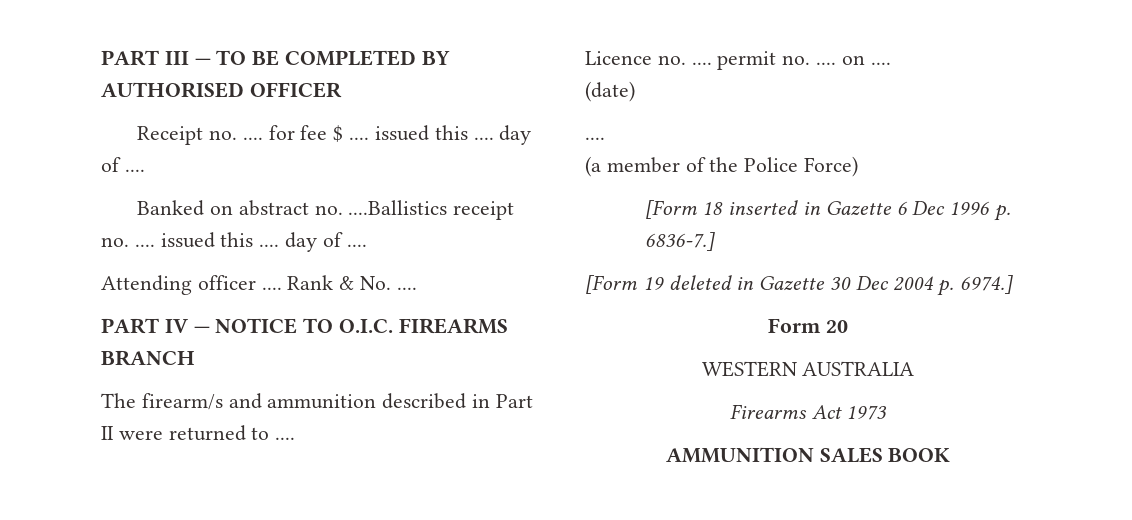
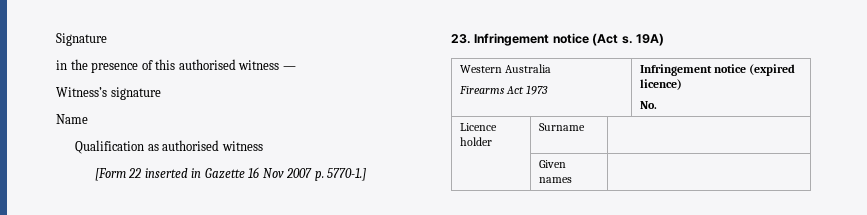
- PART III — TO BE COMPLETED BY AUTHORISED OFFICER
- Receipt no. .... for fee $ .... issued this .... day of ....
- Banked on abstract no. ....Ballistics receipt no. .... issued this .... day of ....
- Attending officer .... Rank & No. ....
- PART IV — NOTICE TO O.I.C. FIREARMS BRANCH
- The firearm/s and ammunition described in Part II were returned to ....
- Licence no. .... permit no. .... on ....
- (date)
- ....
- (a member of the Police Force)
- [Form 18 inserted in Gazette 6 Dec 1996 p. 6836-7.]
- [Form 19 deleted in Gazette 30 Dec 2004 p. 6974.]
- Form 20
- WESTERN AUSTRALIA
- Firearms Act 1973
- AMMUNITION SALES BOOK
+ Signature
+ in the presence of this authorised witness —
+ Witness’s signature
+ Name
+ Qualification as authorised witness
+ [Form 22 inserted in Gazette 16 Nov 2007 p. 5770-1.]
+ 23. Infringement notice (Act s. 19A)
+ Western Australia
+ Firearms Act 1973 | Infringement notice (expired licence)
+ No.
+ Licence holder | Surname |
+ | Given names |

